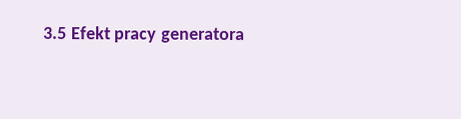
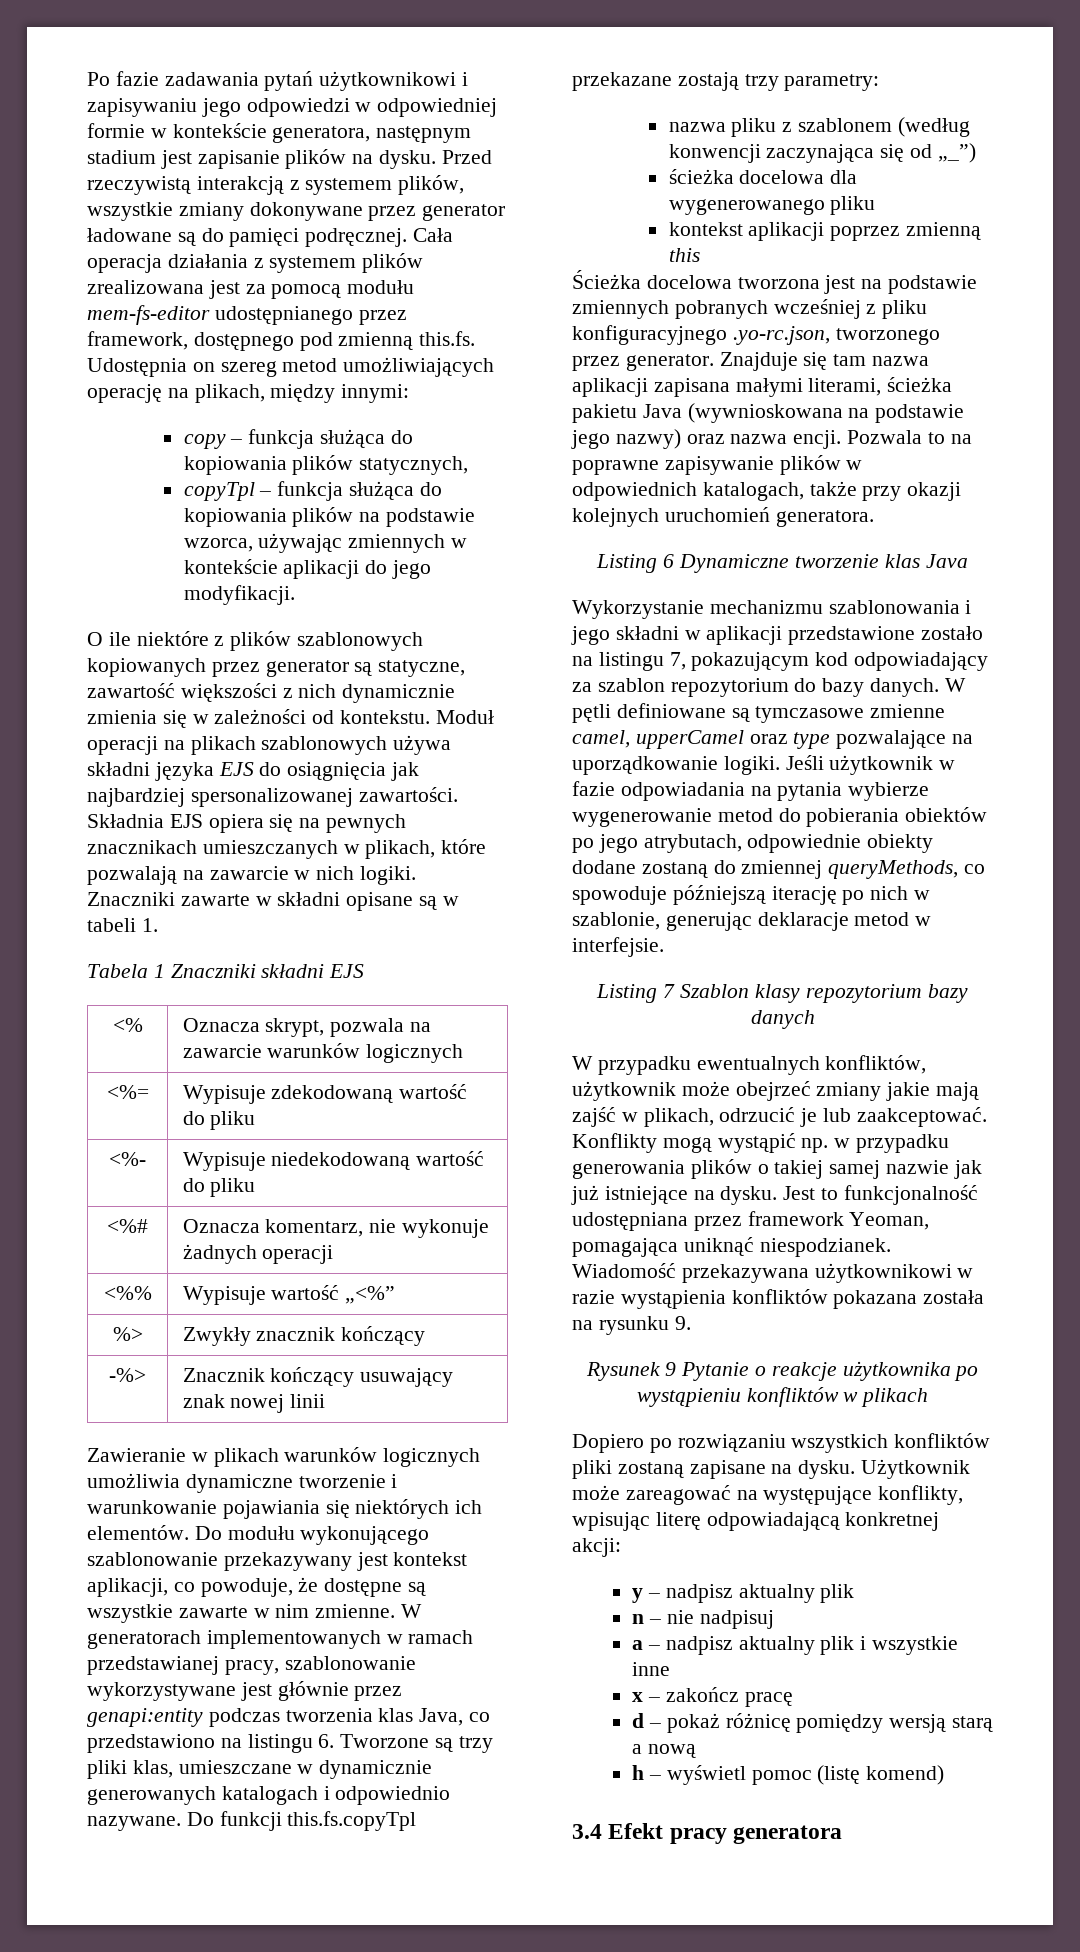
- 3.5 Efekt pracy generatora
+ Po fazie zadawania pytań użytkownikowi i zapisywaniu jego odpowiedzi w odpowiedniej formie w kontekście generatora, następnym stadium jest zapisanie plików na dysku. Przed rzeczywistą interakcją z systemem plików, wszystkie zmiany dokonywane przez generator ładowane są do pamięci podręcznej. Cała operacja działania z systemem plików zrealizowana jest za pomocą modułu mem-fs-editor udostępnianego przez framework, dostępnego pod zmienną this.fs. Udostępnia on szereg metod umożliwiających operację na plikach, między innymi:
+ copy – funkcja służąca do kopiowania plików statycznych,
+ copyTpl – funkcja służąca do kopiowania plików na podstawie wzorca, używając zmiennych w kontekście aplikacji do jego modyfikacji.
+ O ile niektóre z plików szablonowych kopiowanych przez generator są statyczne, zawartość większości z nich dynamicznie zmienia się w zależności od kontekstu. Moduł operacji na plikach szablonowych używa składni języka EJS do osiągnięcia jak najbardziej spersonalizowanej zawartości. Składnia EJS opiera się na pewnych znacznikach umieszczanych w plikach, które pozwalają na zawarcie w nich logiki. Znaczniki zawarte w składni opisane są w tabeli 1.
+ Tabela 1 Znaczniki składni EJS
+ <% | Oznacza skrypt, pozwala na zawarcie warunków logicznych
+ <%= | Wypisuje zdekodowaną wartość do pliku
+ <%- | Wypisuje niedekodowaną wartość do pliku
+ <%# | Oznacza komentarz, nie wykonuje żadnych operacji
+ <%% | Wypisuje wartość „<%”
+ %> | Zwykły znacznik kończący
+ -%> | Znacznik kończący usuwający znak nowej linii
+ Zawieranie w plikach warunków logicznych umożliwia dynamiczne tworzenie i warunkowanie pojawiania się niektórych ich elementów. Do modułu wykonującego szablonowanie przekazywany jest kontekst aplikacji, co powoduje, że dostępne są wszystkie zawarte w nim zmienne. W generatorach implementowanych w ramach przedstawianej pracy, szablonowanie wykorzystywane jest głównie przez genapi:entity podczas tworzenia klas Java, co przedstawiono na listingu 6. Tworzone są trzy pliki klas, umieszczane w dynamicznie generowanych katalogach i odpowiednio nazywane. Do funkcji this.fs.copyTpl przekazane zostają trzy parametry:
+ nazwa pliku z szablonem (według konwencji zaczynająca się od „_”)
+ ścieżka docelowa dla wygenerowanego pliku
+ kontekst aplikacji poprzez zmienną this
+ Ścieżka docelowa tworzona jest na podstawie zmiennych pobranych wcześniej z pliku konfiguracyjnego .yo-rc.json, tworzonego przez generator. Znajduje się tam nazwa aplikacji zapisana małymi literami, ścieżka pakietu Java (wywnioskowana na podstawie jego nazwy) oraz nazwa encji. Pozwala to na poprawne zapisywanie plików w odpowiednich katalogach, także przy okazji kolejnych uruchomień generatora.
+ Listing 6 Dynamiczne tworzenie klas Java
+ Wykorzystanie mechanizmu szablonowania i jego składni w aplikacji przedstawione zostało na listingu 7, pokazującym kod odpowiadający za szablon repozytorium do bazy danych. W pętli definiowane są tymczasowe zmienne camel, upperCamel oraz type pozwalające na uporządkowanie logiki. Jeśli użytkownik w fazie odpowiadania na pytania wybierze wygenerowanie metod do pobierania obiektów po jego atrybutach, odpowiednie obiekty dodane zostaną do zmiennej queryMethods, co spowoduje późniejszą iterację po nich w szablonie, generując deklaracje metod w interfejsie.
+ Listing 7 Szablon klasy repozytorium bazy danych
+ W przypadku ewentualnych konfliktów, użytkownik może obejrzeć zmiany jakie mają zajść w plikach, odrzucić je lub zaakceptować. Konflikty mogą wystąpić np. w przypadku generowania plików o takiej samej nazwie jak już istniejące na dysku. Jest to funkcjonalność udostępniana przez framework Yeoman, pomagająca uniknąć niespodzianek. Wiadomość przekazywana użytkownikowi w razie wystąpienia konfliktów pokazana została na rysunku 9.
+ Rysunek 9 Pytanie o reakcje użytkownika po wystąpieniu konfliktów w plikach
+ Dopiero po rozwiązaniu wszystkich konfliktów pliki zostaną zapisane na dysku. Użytkownik może zareagować na występujące konflikty, wpisując literę odpowiadającą konkretnej akcji:
+ y – nadpisz aktualny plik
+ n – nie nadpisuj
+ a – nadpisz aktualny plik i wszystkie inne
+ x – zakończ pracę
+ d – pokaż różnicę pomiędzy wersją starą a nową
+ h – wyświetl pomoc (listę komend)
+ 3.4 Efekt pracy generatora

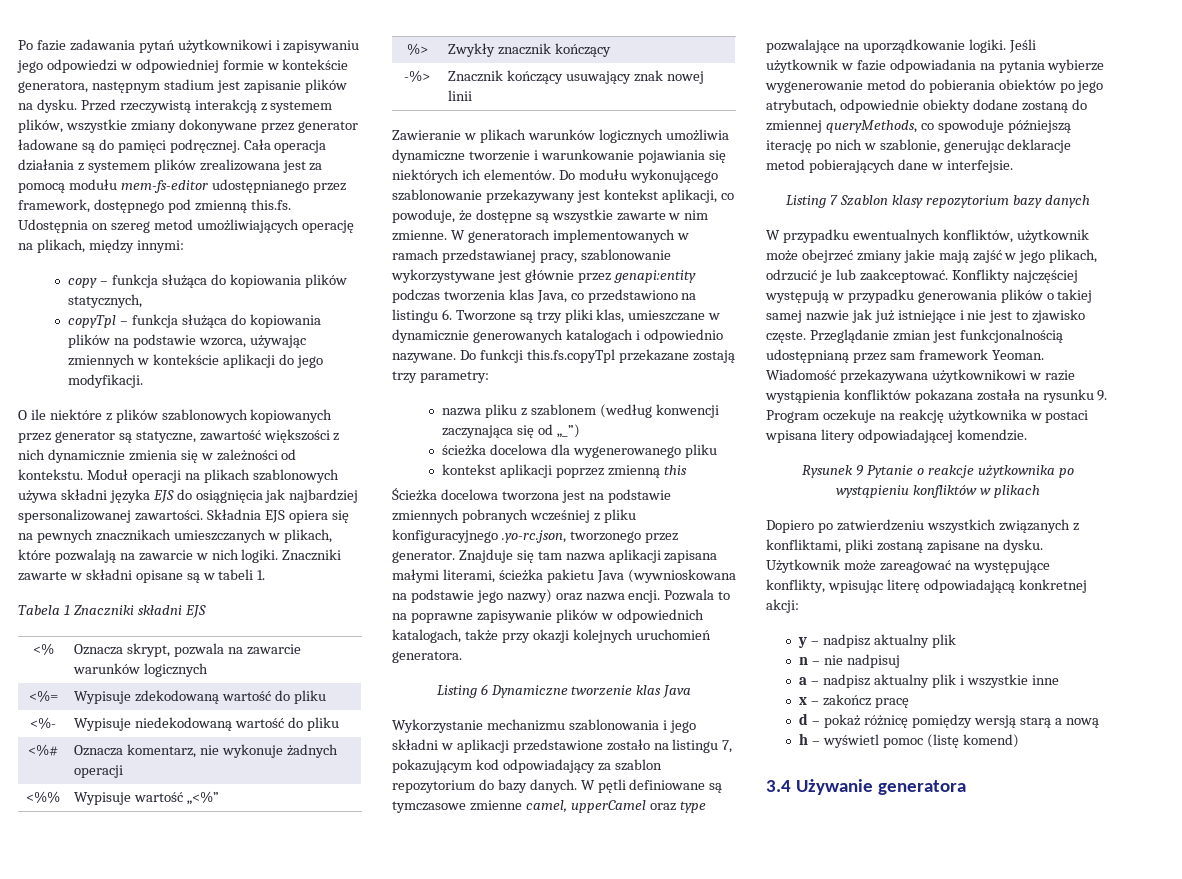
- Jeśli użytkownik w fazie odpowiadania na pytania wybierze wygenerowanie metod do pobierania obiektów po jego atrybutach, odpowiednie obiekty dodane zostaną do zmiennej queryMethods, co spowoduje późniejszą iterację po nich w szablonie, generując deklaracje metod w interfejsie.
+ Jeśli użytkownik w fazie odpowiadania na pytania wybierze wygenerowanie metod do pobierania obiektów po jego atrybutach, odpowiednie obiekty dodane zostaną do zmiennej queryMethods, co spowoduje późniejszą iterację po nich w szablonie, generując deklaracje metod pobierających dane w interfejsie.
- W przypadku ewentualnych konfliktów, użytkownik może obejrzeć zmiany jakie mają zajść w plikach, odrzucić je lub zaakceptować.
+ W przypadku ewentualnych konfliktów, użytkownik może obejrzeć zmiany jakie mają zajść w jego plikach, odrzucić je lub zaakceptować.
- Konflikty mogą wystąpić np. w przypadku generowania plików o takiej samej nazwie jak już istniejące na dysku. Jest to funkcjonalność udostępniana przez framework Yeoman, pomagająca uniknąć niespodzianek.
+ Konflikty najczęściej występują w przypadku generowania plików o takiej samej nazwie jak już istniejące i nie jest to zjawisko częste. Przeglądanie zmian jest funkcjonalnością udostępnianą przez sam framework Yeoman.
- Wiadomość przekazywana użytkownikowi w razie wystąpienia konfliktów pokazana została na rysunku 9.
+ Wiadomość przekazywana użytkownikowi w razie wystąpienia konfliktów pokazana została na rysunku 9. Program oczekuje na reakcję użytkownika w postaci wpisana litery odpowiadającej komendzie.
- Dopiero po rozwiązaniu wszystkich konfliktów pliki zostaną zapisane na dysku.
+ Dopiero po zatwierdzeniu wszystkich związanych z konfliktami, pliki zostaną zapisane na dysku.
- 3.4 Efekt pracy generatora
+ 3.4 Używanie generatora

